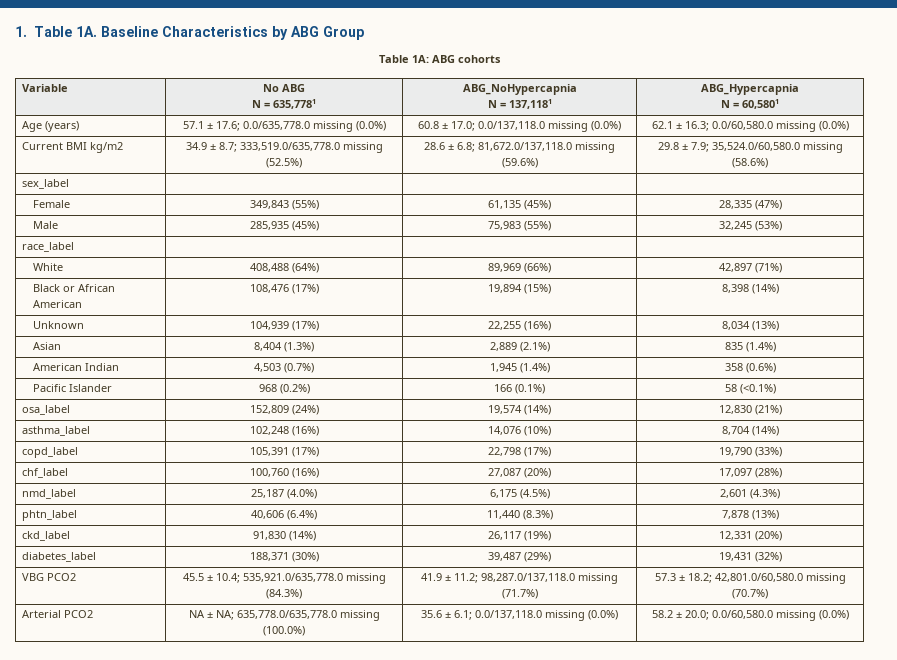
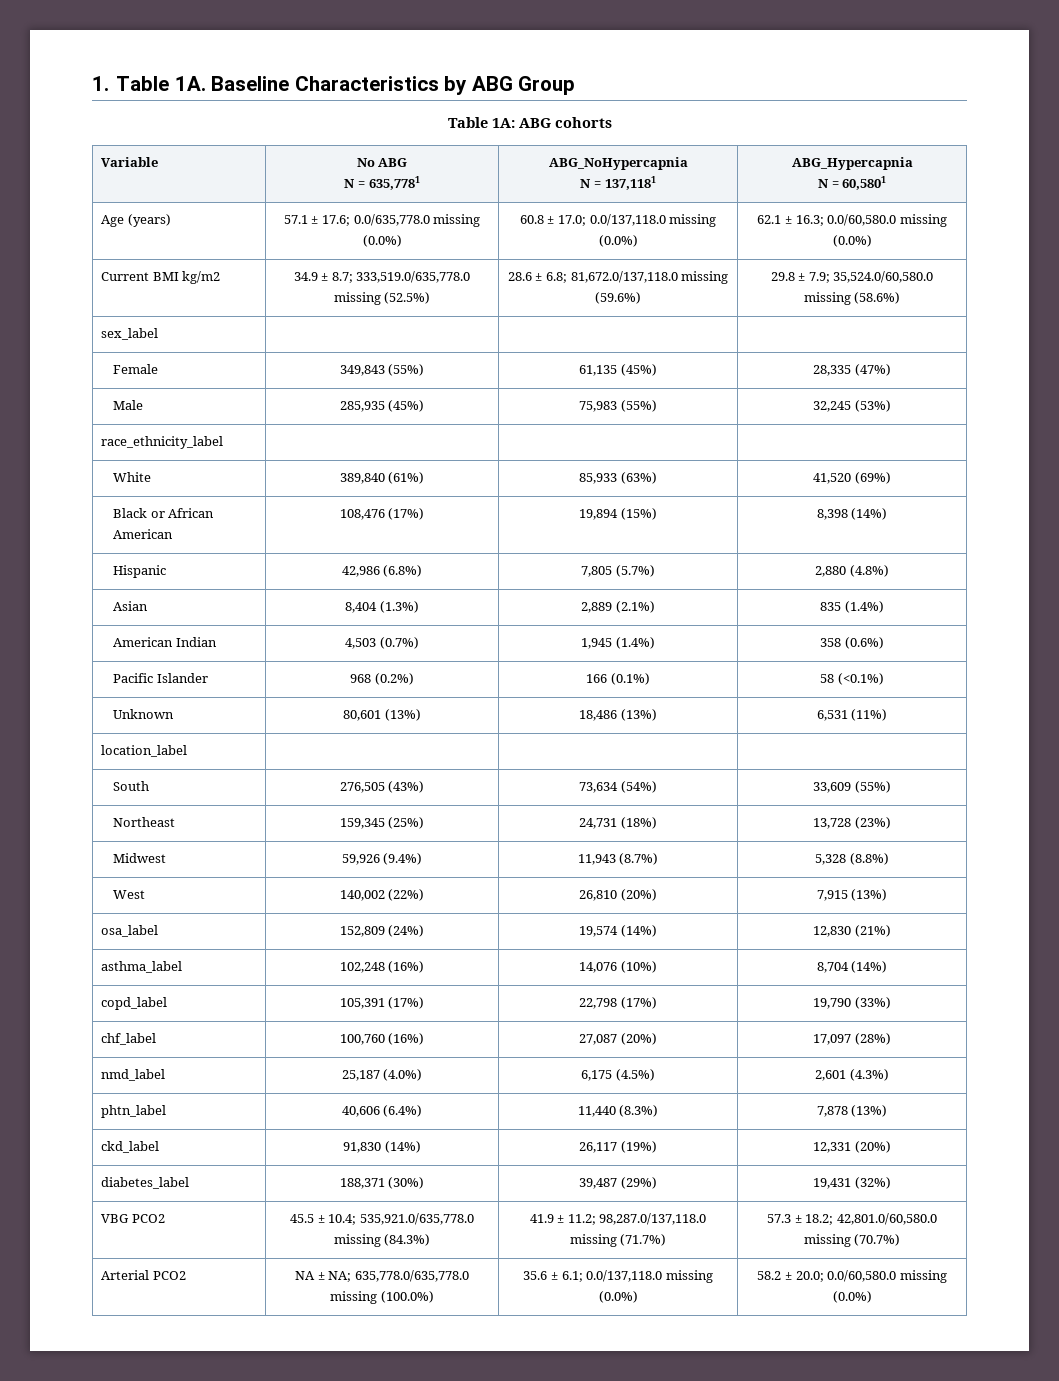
- race_label | | |
+ race_ethnicity_label | | |
- White | 408,488 (64%) | 89,969 (66%) | 42,897 (71%)
+ White | 389,840 (61%) | 85,933 (63%) | 41,520 (69%)
- Unknown | 104,939 (17%) | 22,255 (16%) | 8,034 (13%)
+ Hispanic | 42,986 (6.8%) | 7,805 (5.7%) | 2,880 (4.8%)
+ Unknown | 80,601 (13%) | 18,486 (13%) | 6,531 (11%)
+ location_label | | |
+ South | 276,505 (43%) | 73,634 (54%) | 33,609 (55%)
+ Northeast | 159,345 (25%) | 24,731 (18%) | 13,728 (23%)
+ Midwest | 59,926 (9.4%) | 11,943 (8.7%) | 5,328 (8.8%)
+ West | 140,002 (22%) | 26,810 (20%) | 7,915 (13%)

